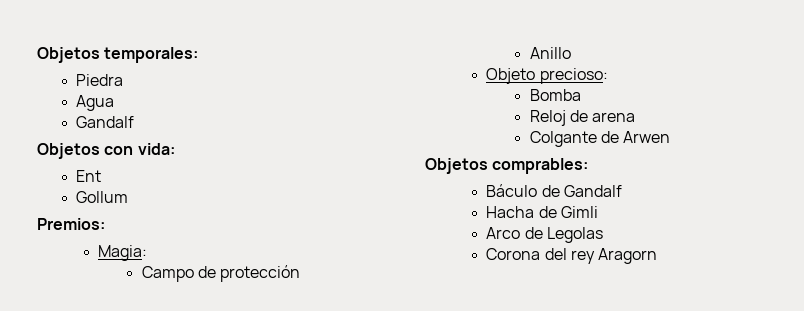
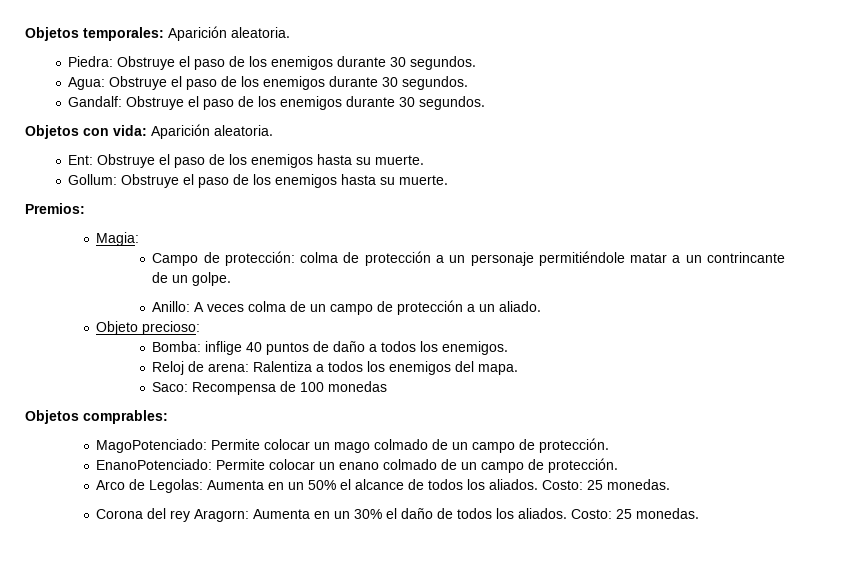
- Objetos temporales:
- Piedra
- Agua
- Gandalf
- Objetos con vida:
- Ent
- Gollum
+ Objetos temporales: Aparición aleatoria.
+ Piedra: Obstruye el paso de los enemigos durante 30 segundos.
+ Agua: Obstruye el paso de los enemigos durante 30 segundos.
+ Gandalf: Obstruye el paso de los enemigos durante 30 segundos.
+ Objetos con vida: Aparición aleatoria.
+ Ent: Obstruye el paso de los enemigos hasta su muerte.
+ Gollum: Obstruye el paso de los enemigos hasta su muerte.
  Premios:
  Magia:
- Campo de protección
- Anillo
+ Campo de protección: colma de protección a un personaje permitiéndole matar a un contrincante de un golpe.
+ Anillo: A veces colma de un campo de protección a un aliado.
  Objeto precioso:
- Bomba
- Reloj de arena
- Colgante de Arwen
+ Bomba: inflige 40 puntos de daño a todos los enemigos.
+ Reloj de arena: Ralentiza a todos los enemigos del mapa.
+ Saco: Recompensa de 100 monedas
  Objetos comprables:
- Báculo de Gandalf
- Hacha de Gimli
- Arco de Legolas
- Corona del rey Aragorn
+ MagoPotenciado: Permite colocar un mago colmado de un campo de protección.
+ EnanoPotenciado: Permite colocar un enano colmado de un campo de protección.
+ Arco de Legolas: Aumenta en un 50% el alcance de todos los aliados. Costo: 25 monedas.
+ Corona del rey Aragorn: Aumenta en un 30% el daño de todos los aliados. Costo: 25 monedas.

